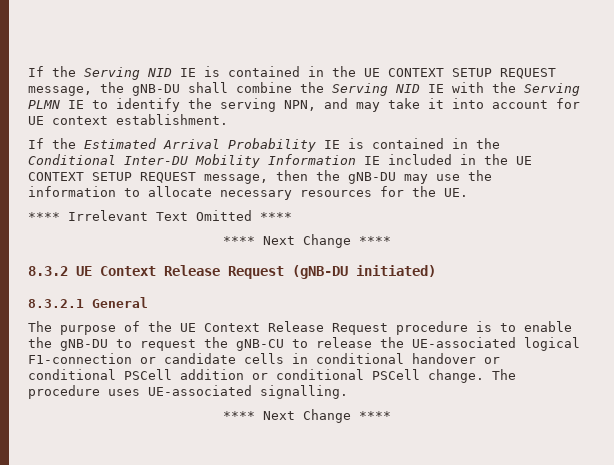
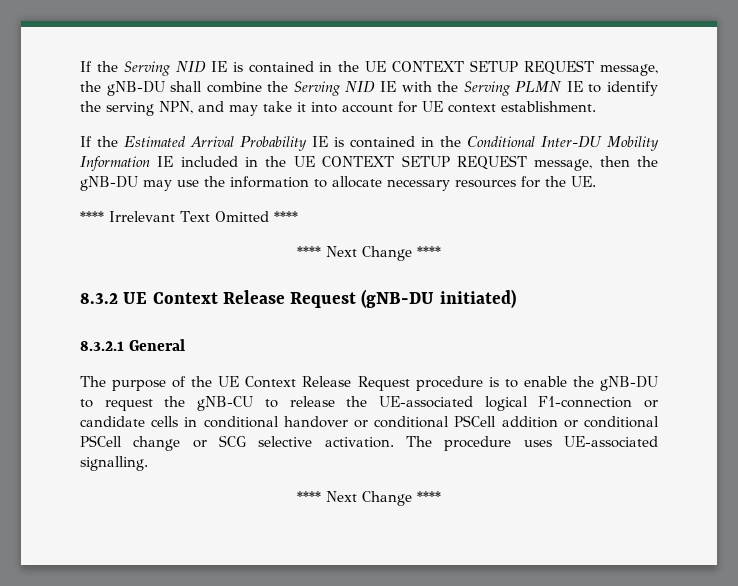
- The purpose of the UE Context Release Request procedure is to enable the gNB-DU to request the gNB-CU to release the UE-associated logical F1-connection or candidate cells in conditional handover or conditional PSCell addition or conditional PSCell change.
+ The purpose of the UE Context Release Request procedure is to enable the gNB-DU to request the gNB-CU to release the UE-associated logical F1-connection or candidate cells in conditional handover or conditional PSCell addition or conditional PSCell change or SCG selective activation.

